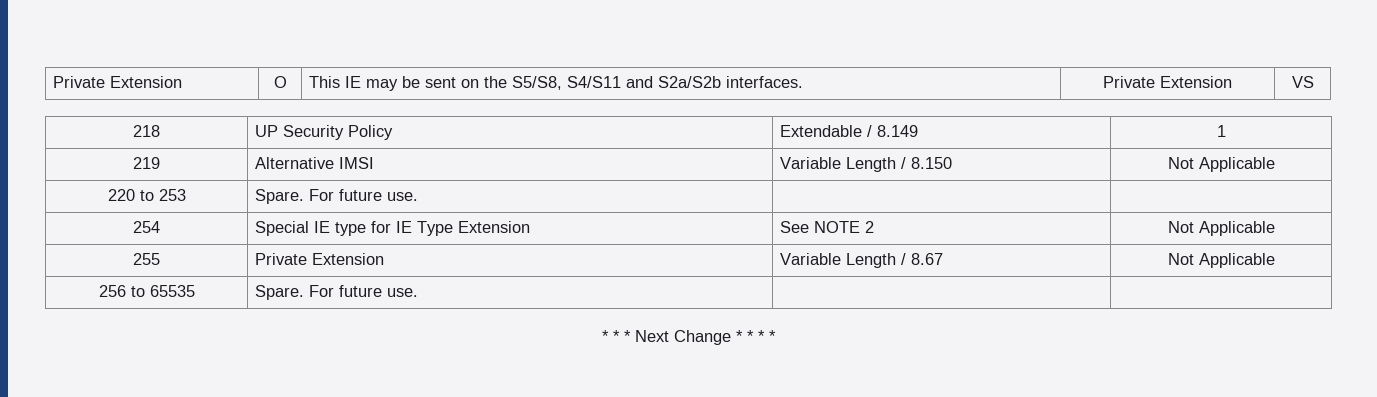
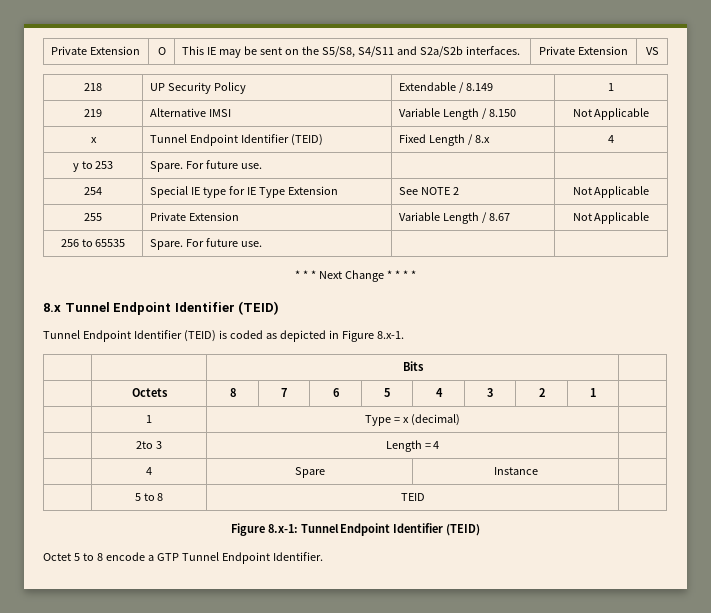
- 220 to 253 | Spare. For future use. | |
+ x | Tunnel Endpoint Identifier (TEID) | Fixed Length / 8.x | 4
+ y to 253 | Spare. For future use. | |
+ 8.x Tunnel Endpoint Identifier (TEID)
+ Tunnel Endpoint Identifier (TEID) is coded as depicted in Figure 8.x-1.
+ | | Bits |
+ | Octets | 8 | 7 | 6 | 5 | 4 | 3 | 2 | 1 |
+ | 1 | Type = x (decimal) |
+ | 2to 3 | Length = 4 |
+ | 4 | Spare | Instance |
+ | 5 to 8 | TEID |
+ Figure 8.x-1: Tunnel Endpoint Identifier (TEID)
+ Octet 5 to 8 encode a GTP Tunnel Endpoint Identifier.

